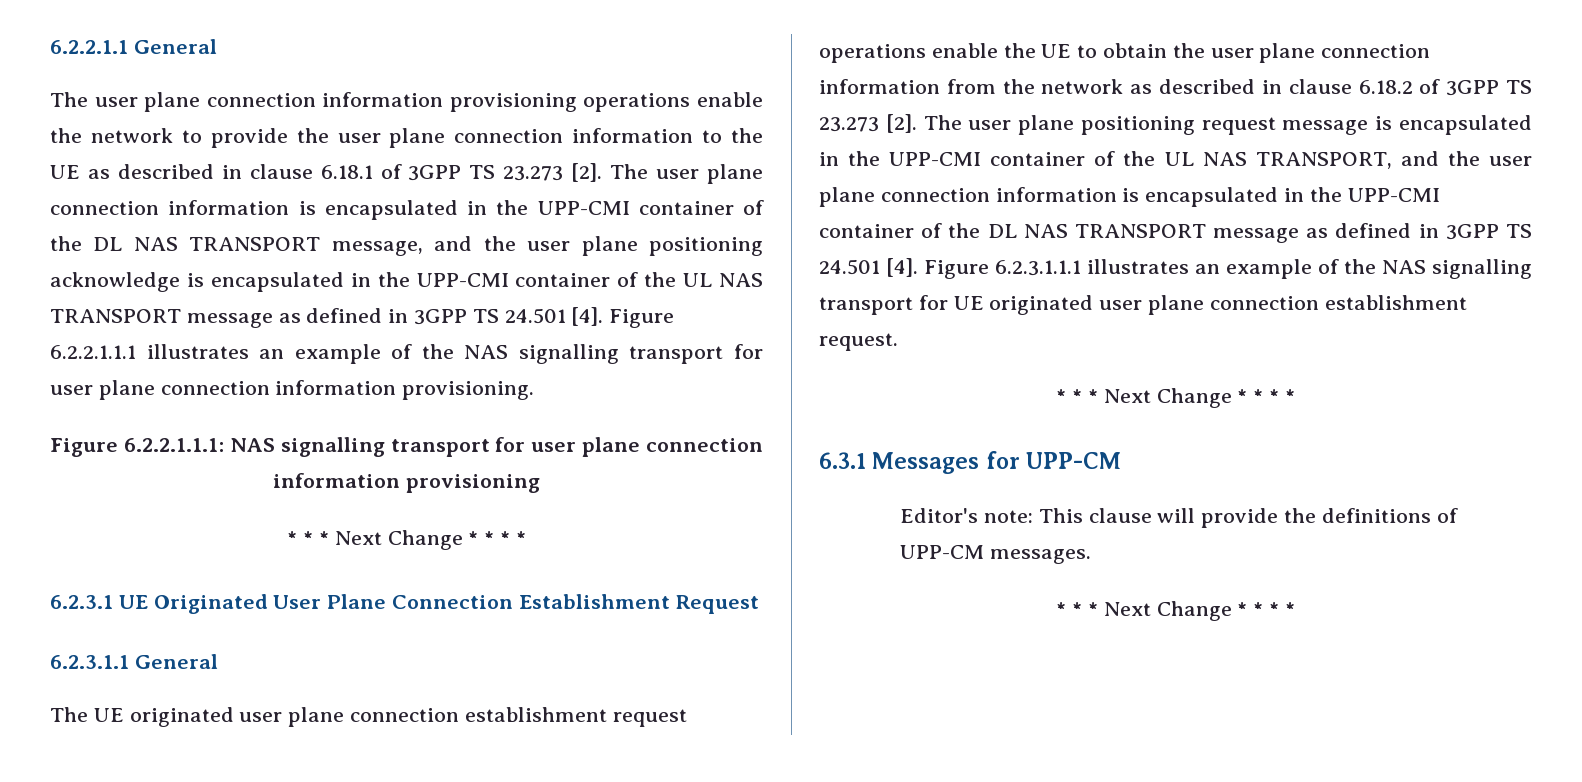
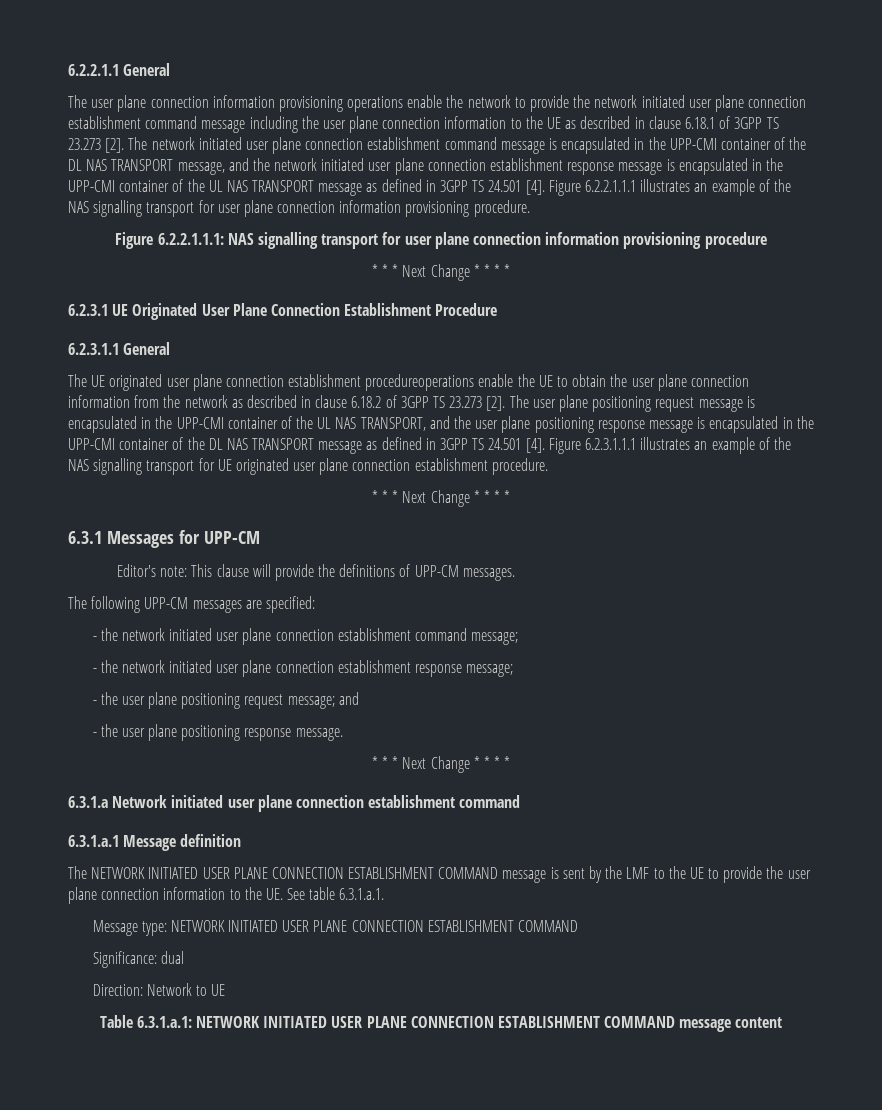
- The user plane connection information provisioning operations enable the network to provide the user plane connection information to the UE as described in clause 6.18.1 of 3GPP TS 23.273 [2].
+ The user plane connection information provisioning operations enable the network to provide the network initiated user plane connection establishment command message including the user plane connection information to the UE as described in clause 6.18.1 of 3GPP TS 23.273 [2].
- The user plane connection information is encapsulated in the UPP-CMI container of the DL NAS TRANSPORT message, and the user plane positioning acknowledge is encapsulated in the UPP-CMI container of the UL NAS TRANSPORT message as defined in 3GPP TS 24.501 [4].
+ The network initiated user plane connection establishment command message is encapsulated in the UPP-CMI container of the DL NAS TRANSPORT message, and the network initiated user plane connection establishment response message is encapsulated in the UPP-CMI container of the UL NAS TRANSPORT message as defined in 3GPP TS 24.501 [4].
- Figure 6.2.2.1.1.1 illustrates an example of the NAS signalling transport for user plane connection information provisioning.
+ Figure 6.2.2.1.1.1 illustrates an example of the NAS signalling transport for user plane connection information provisioning procedure.
- Figure 6.2.2.1.1.1: NAS signalling transport for user plane connection information provisioning
+ Figure 6.2.2.1.1.1: NAS signalling transport for user plane connection information provisioning procedure
- 6.2.3.1 UE Originated User Plane Connection Establishment Request
+ 6.2.3.1 UE Originated User Plane Connection Establishment Procedure
- The UE originated user plane connection establishment request operations enable the UE to obtain the user plane connection information from the network as described in clause 6.18.2 of 3GPP TS 23.273 [2].
+ The UE originated user plane connection establishment procedureoperations enable the UE to obtain the user plane connection information from the network as described in clause 6.18.2 of 3GPP TS 23.273 [2].
- The user plane positioning request message is encapsulated in the UPP-CMI container of the UL NAS TRANSPORT, and the user plane connection information is encapsulated in the UPP-CMI container of the DL NAS TRANSPORT message as defined in 3GPP TS 24.501 [4].
+ The user plane positioning request message is encapsulated in the UPP-CMI container of the UL NAS TRANSPORT, and the user plane positioning response message is encapsulated in the UPP-CMI container of the DL NAS TRANSPORT message as defined in 3GPP TS 24.501 [4].
- Figure 6.2.3.1.1.1 illustrates an example of the NAS signalling transport for UE originated user plane connection establishment request.
+ Figure 6.2.3.1.1.1 illustrates an example of the NAS signalling transport for UE originated user plane connection establishment procedure.
  Editor's note: This clause will provide the definitions of UPP-CM messages.
+ The following UPP-CM messages are specified:
+ - the network initiated user plane connection establishment command message;
+ - the network initiated user plane connection establishment response message;
+ - the user plane positioning request message; and
+ - the user plane positioning response message.
  * * * Next Change * * * *
+ 6.3.1.a Network initiated user plane connection establishment command
+ 6.3.1.a.1 Message definition
+ The NETWORK INITIATED USER PLANE CONNECTION ESTABLISHMENT COMMAND message is sent by the LMF to the UE to provide the user plane connection information to the UE. See table 6.3.1.a.1.
+ Message type: NETWORK INITIATED USER PLANE CONNECTION ESTABLISHMENT COMMAND
+ Significance: dual
+ Direction: Network to UE
+ Table 6.3.1.a.1: NETWORK INITIATED USER PLANE CONNECTION ESTABLISHMENT COMMAND message content

